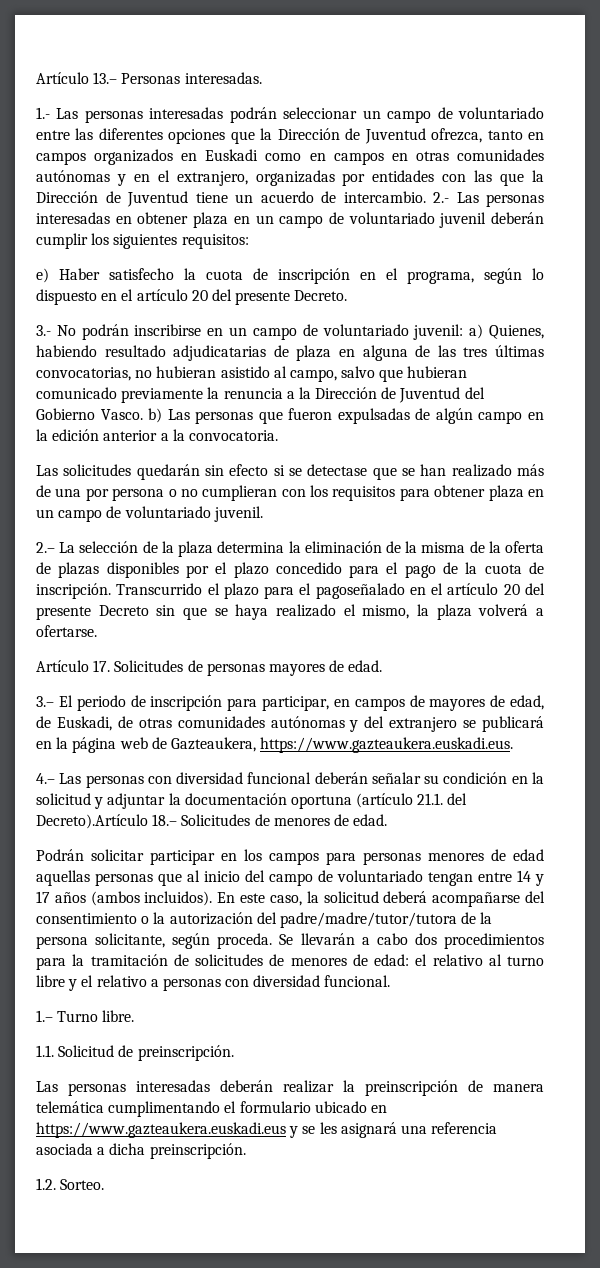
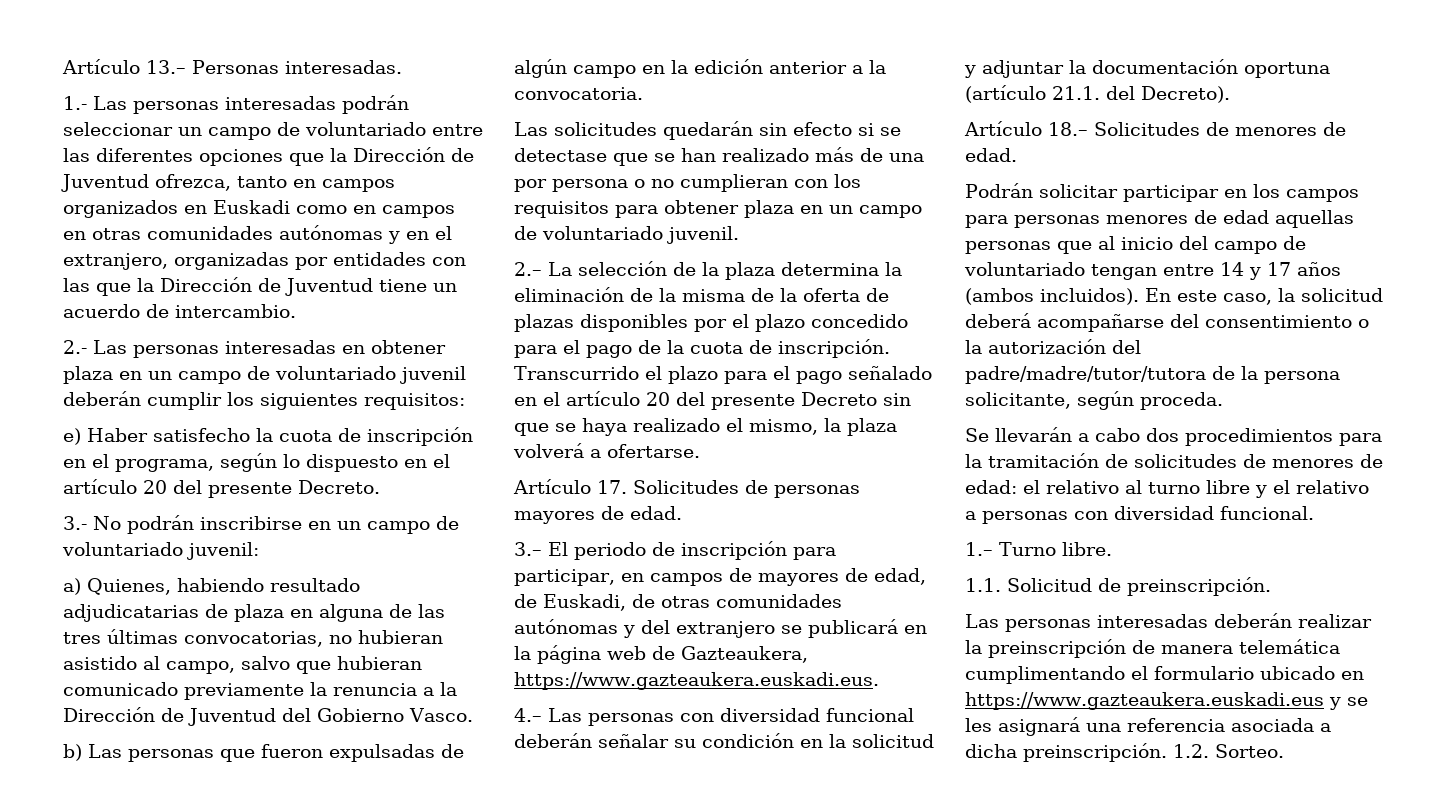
- 1.- Las personas interesadas podrán seleccionar un campo de voluntariado entre las diferentes opciones que la Dirección de Juventud ofrezca, tanto en campos organizados en Euskadi como en campos en otras comunidades autónomas y en el extranjero, organizadas por entidades con las que la Dirección de Juventud tiene un acuerdo de intercambio. 2.- Las personas interesadas en obtener plaza en un campo de voluntariado juvenil deberán cumplir los siguientes requisitos:
+ 1.- Las personas interesadas podrán seleccionar un campo de voluntariado entre las diferentes opciones que la Dirección de Juventud ofrezca, tanto en campos organizados en Euskadi como en campos en otras comunidades autónomas y en el extranjero, organizadas por entidades con las que la Dirección de Juventud tiene un acuerdo de intercambio.
+ 2.- Las personas interesadas en obtener plaza en un campo de voluntariado juvenil deberán cumplir los siguientes requisitos:
- 3.- No podrán inscribirse en un campo de voluntariado juvenil: a) Quienes, habiendo resultado adjudicatarias de plaza en alguna de las tres últimas convocatorias, no hubieran asistido al campo, salvo que hubieran comunicado previamente la renuncia a la Dirección de Juventud del Gobierno Vasco. b) Las personas que fueron expulsadas de algún campo en la edición anterior a la convocatoria.
+ 3.- No podrán inscribirse en un campo de voluntariado juvenil:
+ a) Quienes, habiendo resultado adjudicatarias de plaza en alguna de las tres últimas convocatorias, no hubieran asistido al campo, salvo que hubieran comunicado previamente la renuncia a la Dirección de Juventud del Gobierno Vasco.
+ b) Las personas que fueron expulsadas de algún campo en la edición anterior a la convocatoria.
- Transcurrido el plazo para el pagoseñalado en el artículo 20 del presente Decreto sin que se haya realizado el mismo, la plaza volverá a ofertarse.
+ Transcurrido el plazo para el pago señalado en el artículo 20 del presente Decreto sin que se haya realizado el mismo, la plaza volverá a ofertarse.
- 4.– Las personas con diversidad funcional deberán señalar su condición en la solicitud y adjuntar la documentación oportuna (artículo 21.1. del Decreto).Artículo 18.– Solicitudes de menores de edad.
+ 4.– Las personas con diversidad funcional deberán señalar su condición en la solicitud y adjuntar la documentación oportuna (artículo 21.1. del Decreto).
+ Artículo 18.– Solicitudes de menores de edad.
- En este caso, la solicitud deberá acompañarse del consentimiento o la autorización del padre/madre/tutor/tutora de la persona solicitante, según proceda. Se llevarán a cabo dos procedimientos para la tramitación de solicitudes de menores de edad: el relativo al turno libre y el relativo a personas con diversidad funcional.
+ En este caso, la solicitud deberá acompañarse del consentimiento o la autorización del padre/madre/tutor/tutora de la persona solicitante, según proceda.
+ Se llevarán a cabo dos procedimientos para la tramitación de solicitudes de menores de edad: el relativo al turno libre y el relativo a personas con diversidad funcional.
- Las personas interesadas deberán realizar la preinscripción de manera telemática cumplimentando el formulario ubicado en https://www.gazteaukera.euskadi.eus y se les asignará una referencia asociada a dicha preinscripción.
- 1.2. Sorteo.
+ Las personas interesadas deberán realizar la preinscripción de manera telemática cumplimentando el formulario ubicado en https://www.gazteaukera.euskadi.eus y se les asignará una referencia asociada a dicha preinscripción. 1.2. Sorteo.

